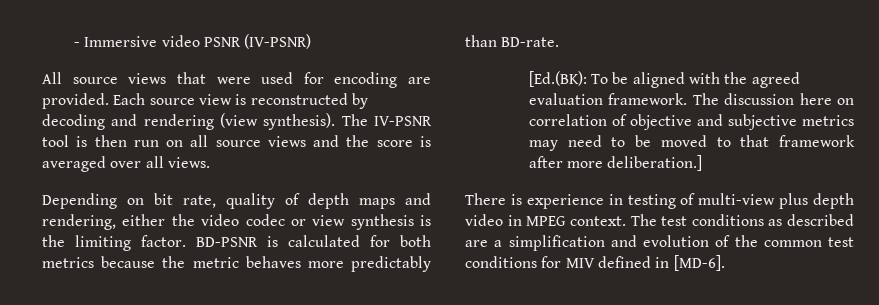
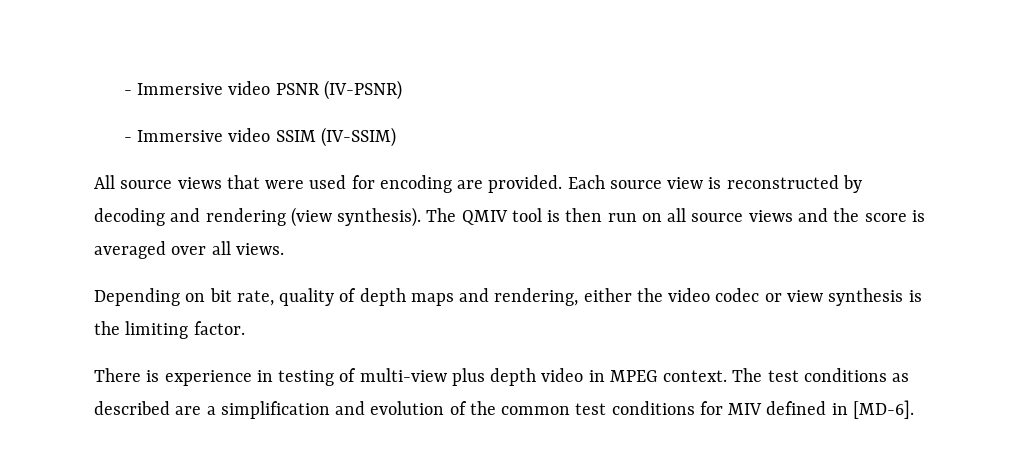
+ - Immersive video SSIM (IV-SSIM)
- The IV-PSNR tool is then run on all source views and the score is averaged over all views.
+ The QMIV tool is then run on all source views and the score is averaged over all views.
- BD-PSNR is calculated for both metrics because the metric behaves more predictably than BD-rate.
- [Ed.(BK): To be aligned with the agreed evaluation framework. The discussion here on correlation of objective and subjective metrics may need to be moved to that framework after more deliberation.]

